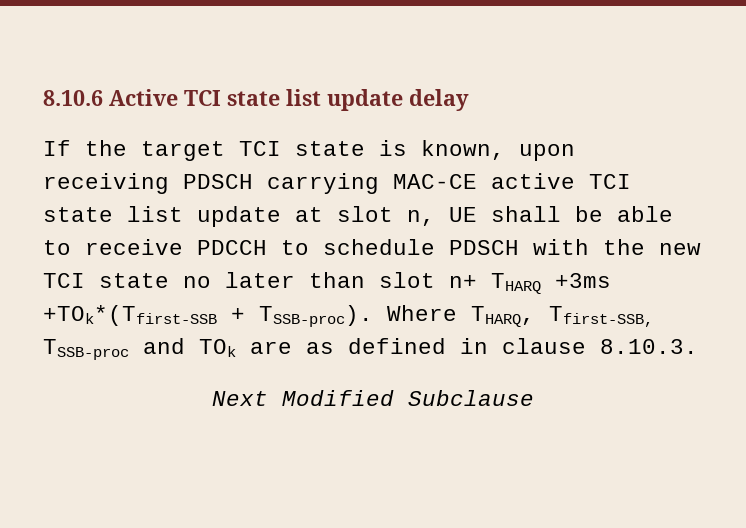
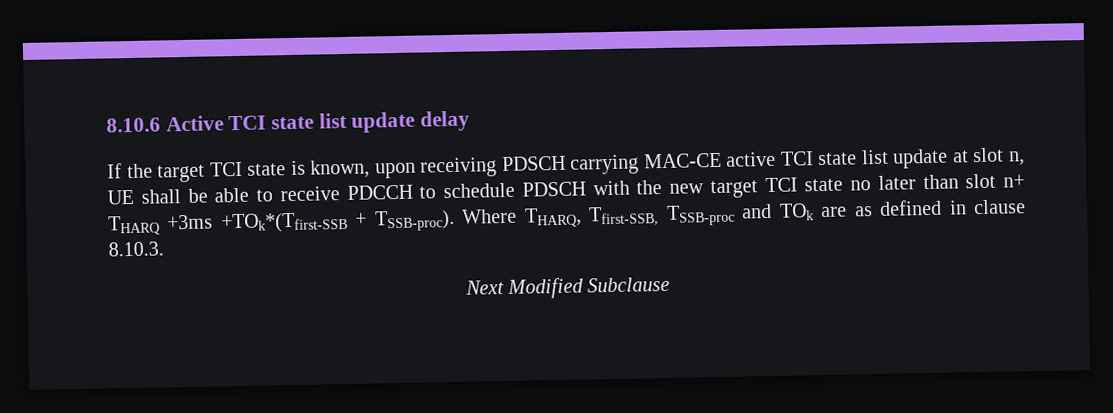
- If the target TCI state is known, upon receiving PDSCH carrying MAC-CE active TCI state list update at slot n, UE shall be able to receive PDCCH to schedule PDSCH with the new TCI state no later than slot n+ THARQ +3ms +TOk*(Tfirst-SSB + TSSB-proc).
+ If the target TCI state is known, upon receiving PDSCH carrying MAC-CE active TCI state list update at slot n, UE shall be able to receive PDCCH to schedule PDSCH with the new target TCI state no later than slot n+ THARQ +3ms +TOk*(Tfirst-SSB + TSSB-proc).

